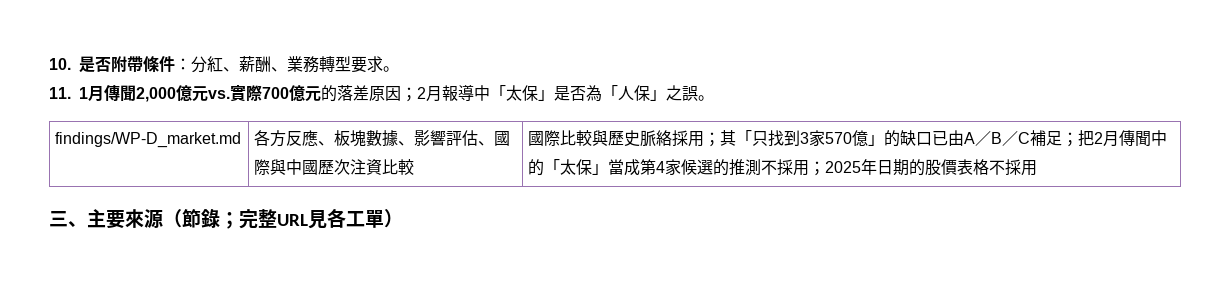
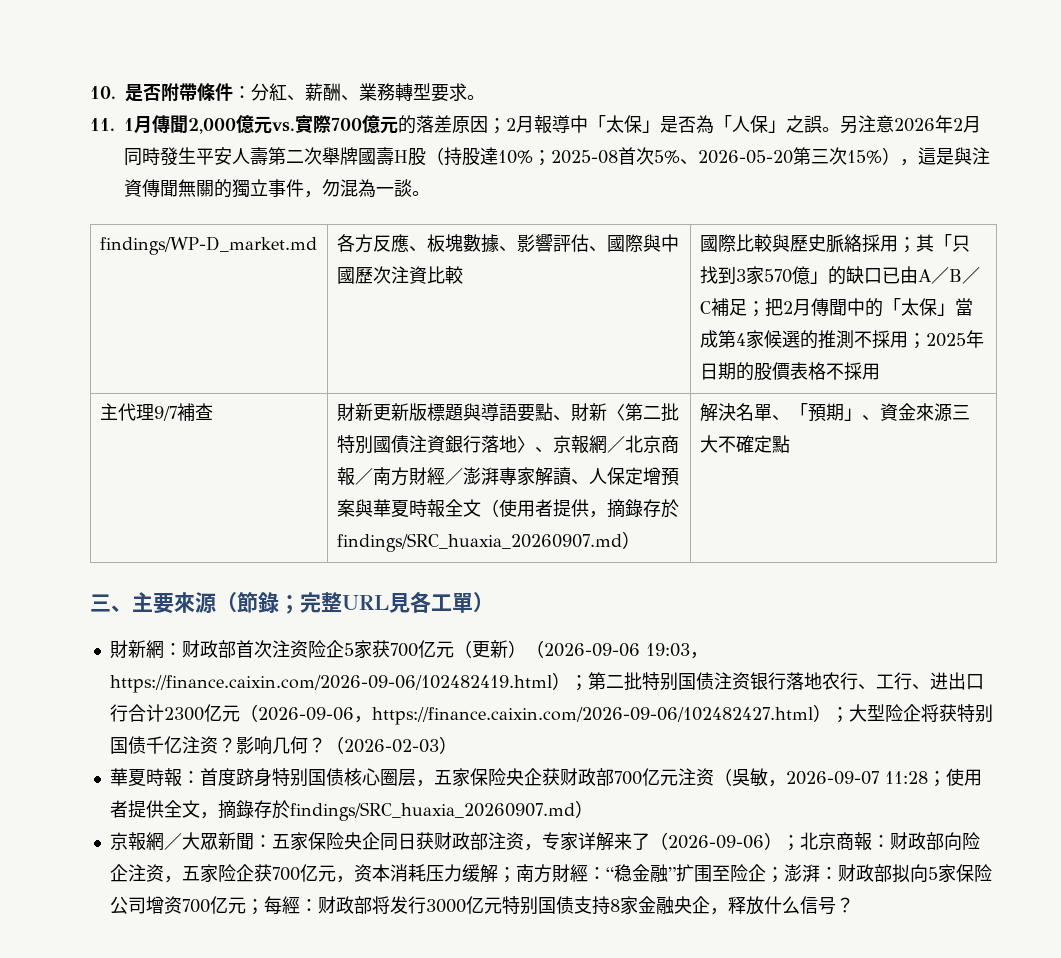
+ 另注意2026年2月同時發生平安人壽第二次舉牌國壽H股（持股達10%；2025-08首次5%、2026-05-20第三次15%），這是與注資傳聞無關的獨立事件，勿混為一談。
+ 主代理9/7補查 | 財新更新版標題與導語要點、財新〈第二批特別國債注資銀行落地〉、京報網／北京商報／南方財經／澎湃專家解讀、人保定增預案與華夏時報全文（使用者提供，摘錄存於findings/SRC_huaxia_20260907.md） | 解決名單、「預期」、資金來源三大不確定點
+ 財新網：财政部首次注资险企5家获700亿元（更新）（2026-09-06 19:03，https://finance.caixin.com/2026-09-06/102482419.html）；第二批特别国债注资银行落地农行、工行、进出口行合计2300亿元（2026-09-06，https://finance.caixin.com/2026-09-06/102482427.html）；大型险企将获特别国债千亿注资？影响几何？（2026-02-03）
+ 華夏時報：首度跻身特别国债核心圈层，五家保险央企获财政部700亿元注资（吳敏，2026-09-07 11:28；使用者提供全文，摘錄存於findings/SRC_huaxia_20260907.md）
+ 京報網／大眾新聞：五家保险央企同日获财政部注资，专家详解来了（2026-09-06）；北京商報：财政部向险企注资，五家险企获700亿元，资本消耗压力缓解；南方財經：“稳金融”扩围至险企；澎湃：财政部拟向5家保险公司增资700亿元；每經：财政部将发行3000亿元特别国债支持8家金融央企，释放什么信号？

